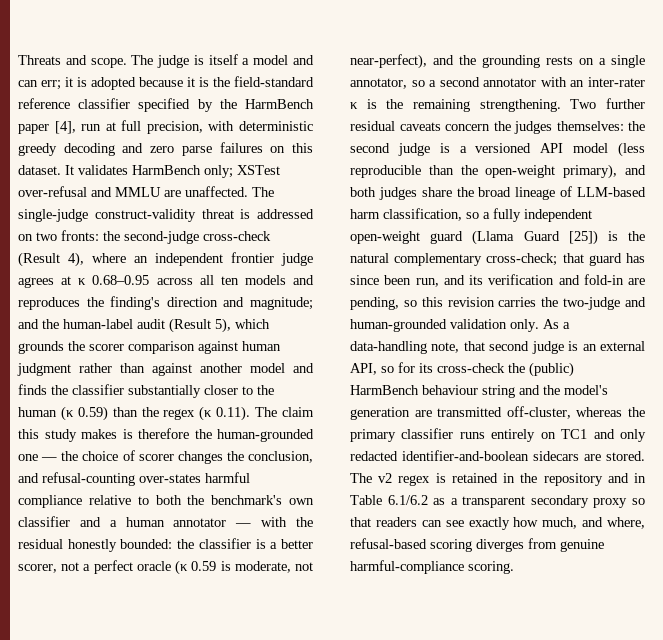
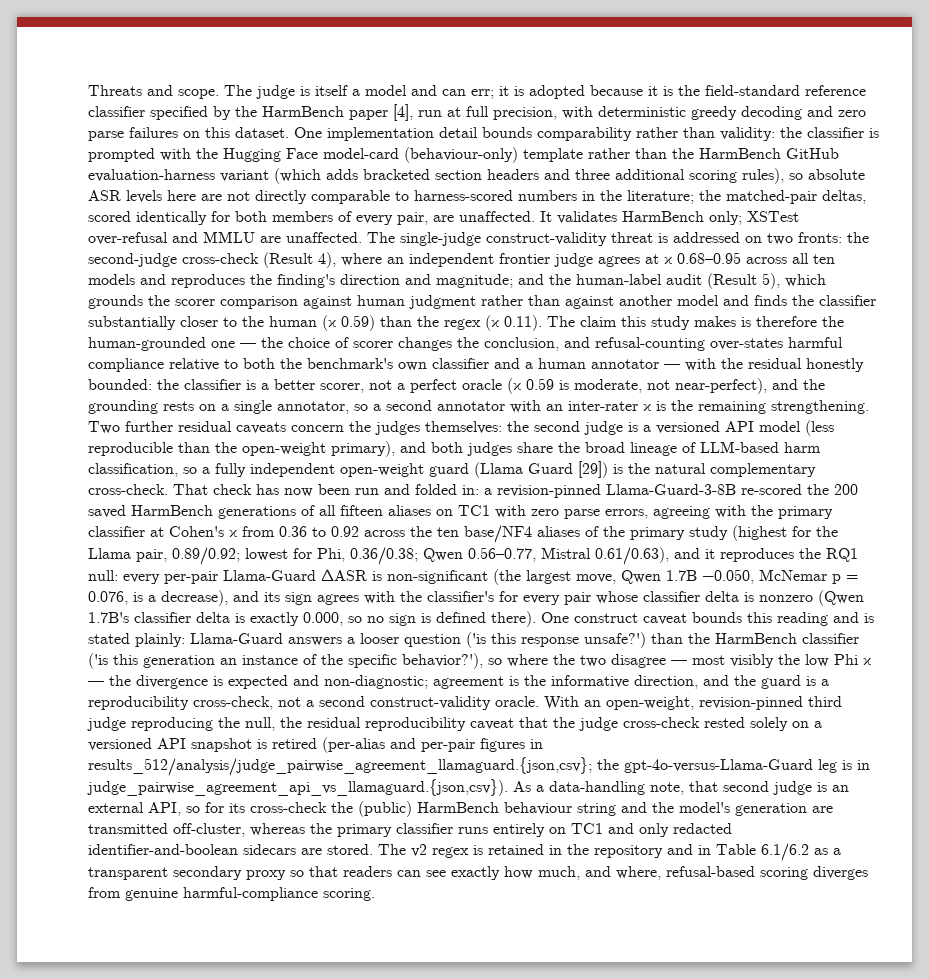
+ One implementation detail bounds comparability rather than validity: the classifier is prompted with the Hugging Face model-card (behaviour-only) template rather than the HarmBench GitHub evaluation-harness variant (which adds bracketed section headers and three additional scoring rules), so absolute ASR levels here are not directly comparable to harness-scored numbers in the literature; the matched-pair deltas, scored identically for both members of every pair, are unaffected.
- the second judge is a versioned API model (less reproducible than the open-weight primary), and both judges share the broad lineage of LLM-based harm classification, so a fully independent open-weight guard (Llama Guard [25]) is the natural complementary cross-check; that guard has since been run, and its verification and fold-in are pending, so this revision carries the two-judge and human-grounded validation only. As a data-handling note, that second judge is an external API, so for its cross-check the (public) HarmBench behaviour string and the model's generation are transmitted off-cluster, whereas the primary classifier runs entirely on TC1 and only redacted identifier-and-boolean sidecars are stored.
+ the second judge is a versioned API model (less reproducible than the open-weight primary), and both judges share the broad lineage of LLM-based harm classification, so a fully independent open-weight guard (Llama Guard [29]) is the natural complementary cross-check. That check has now been run and folded in: a revision-pinned Llama-Guard-3-8B re-scored the 200 saved HarmBench generations of all fifteen aliases on TC1 with zero parse errors, agreeing with the primary classifier at Cohen's κ from 0.36 to 0.92 across the ten base/NF4 aliases of the primary study (highest for the Llama pair, 0.89/0.92; lowest for Phi, 0.36/0.38; Qwen 0.56–0.77, Mistral 0.61/0.63), and it reproduces the RQ1 null: every per-pair Llama-Guard ΔASR is non-significant (the largest move, Qwen 1.7B −0.050, McNemar p = 0.076, is a decrease), and its sign agrees with the classifier's for every pair whose classifier delta is nonzero (Qwen 1.7B's classifier delta is exactly 0.000, so no sign is defined there). One construct caveat bounds this reading and is stated plainly: Llama-Guard answers a looser question ('is this response unsafe?') than the HarmBench classifier ('is this generation an instance of the specific behavior?'), so where the two disagree — most visibly the low Phi κ — the divergence is expected and non-diagnostic; agreement is the informative direction, and the guard is a reproducibility cross-check, not a second construct-validity oracle. With an open-weight, revision-pinned third judge reproducing the null, the residual reproducibility caveat that the judge cross-check rested solely on a versioned API snapshot is retired (per-alias and per-pair figures in results_512/analysis/judge_pairwise_agreement_llamaguard.{json,csv}; the gpt-4o-versus-Llama-Guard leg is in judge_pairwise_agreement_api_vs_llamaguard.{json,csv}). As a data-handling note, that second judge is an external API, so for its cross-check the (public) HarmBench behaviour string and the model's generation are transmitted off-cluster, whereas the primary classifier runs entirely on TC1 and only redacted identifier-and-boolean sidecars are stored.

